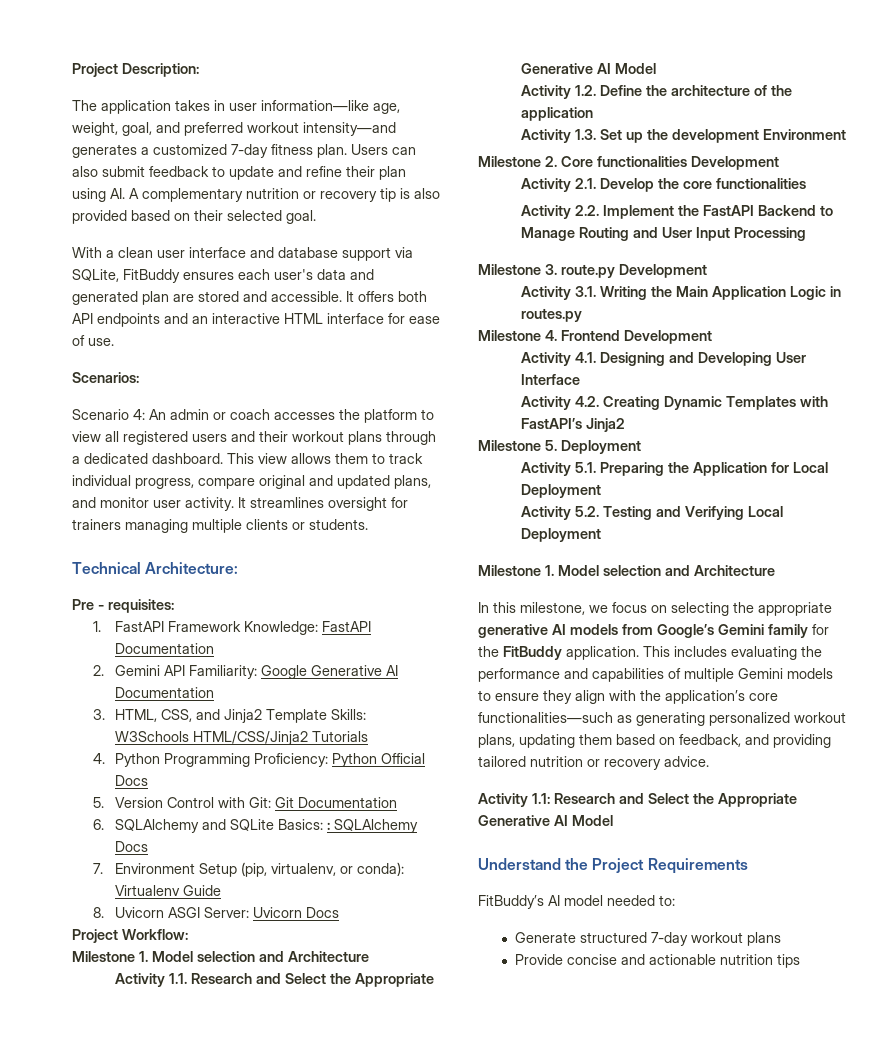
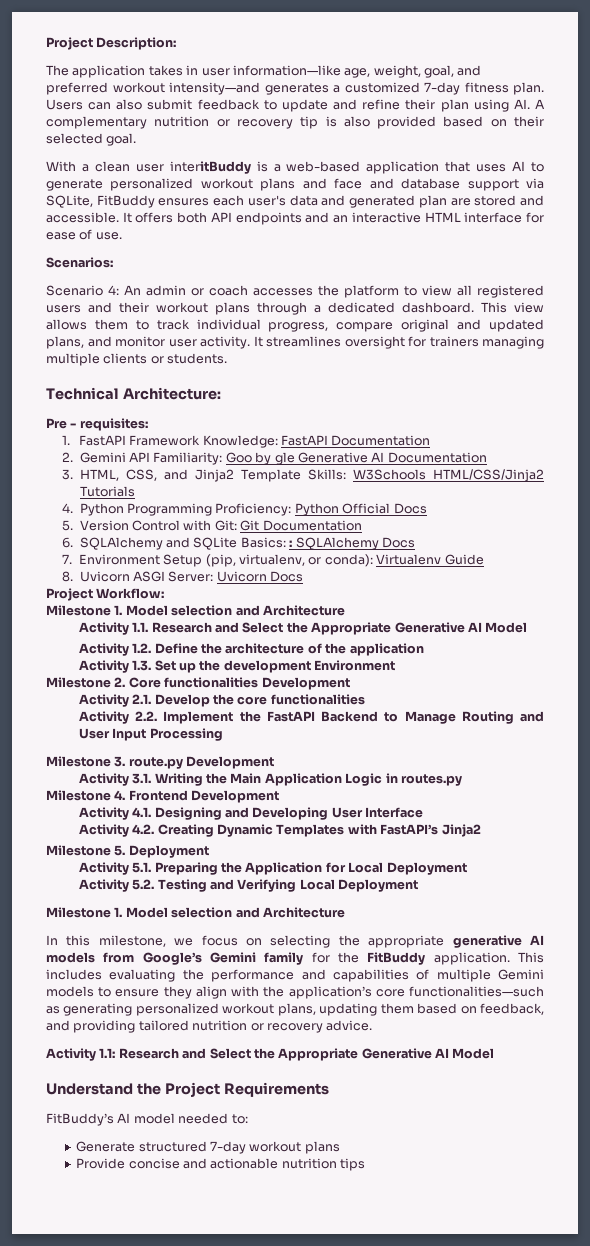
- With a clean user interface and database support via SQLite, FitBuddy ensures each user's data and generated plan are stored and accessible.
+ With a clean user interitBuddy is a web-based application that uses AI to generate personalized workout plans and face and database support via SQLite, FitBuddy ensures each user's data and generated plan are stored and accessible.
- 2. Gemini API Familiarity: Google Generative AI Documentation
+ 2. Gemini API Familiarity: Goo by gle Generative AI Documentation

